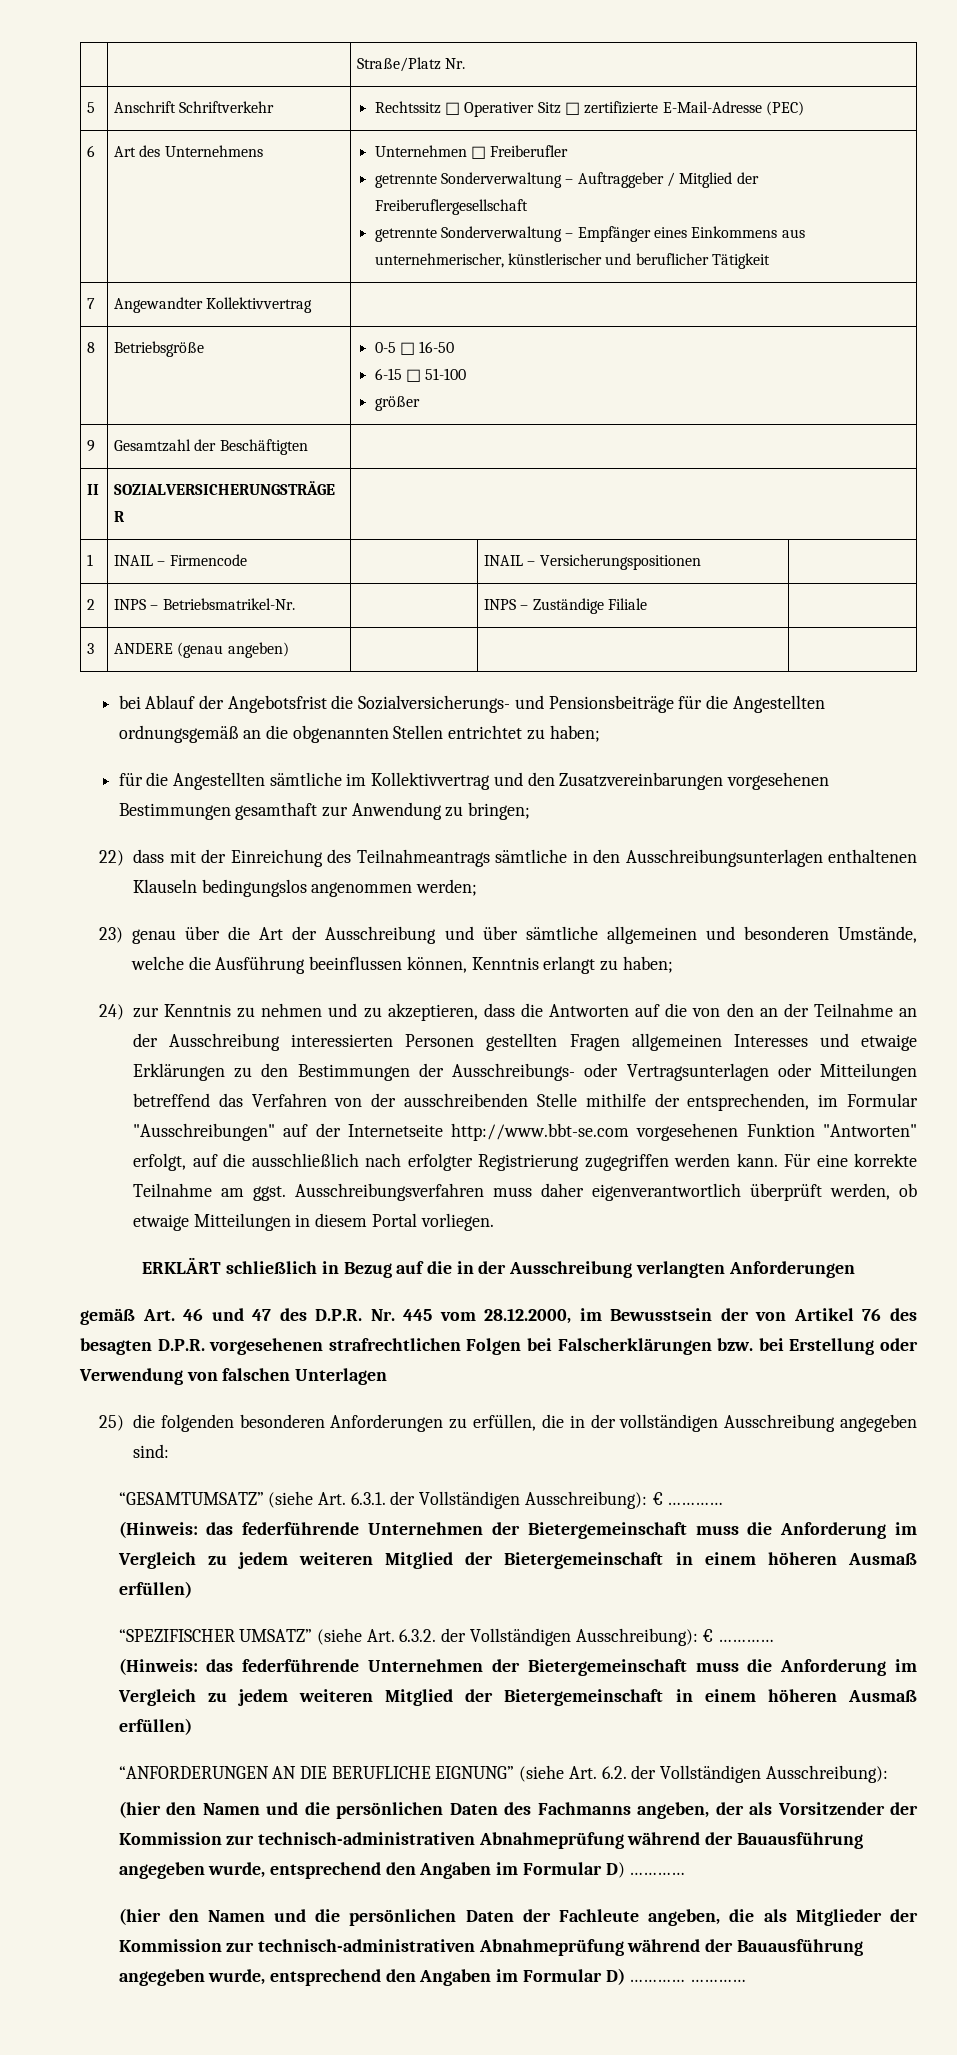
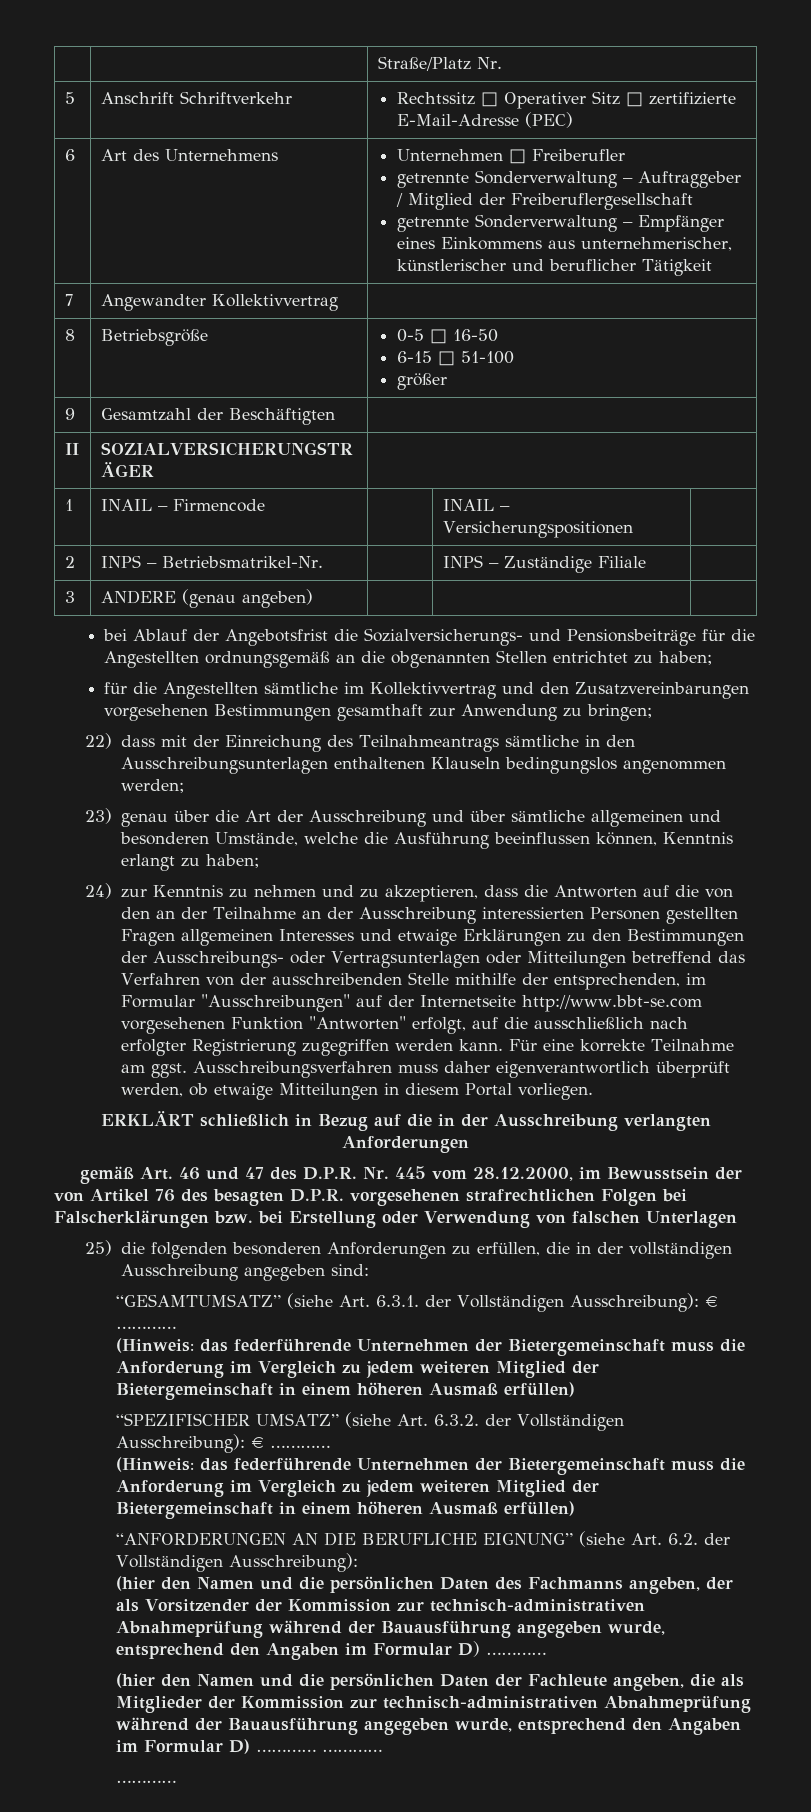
  (hier den Namen und die persönlichen Daten der Fachleute angeben, die als Mitglieder der Kommission zur technisch-administrativen Abnahmeprüfung während der Bauausführung angegeben wurde, entsprechend den Angaben im Formular D) ………… …………
+ …………

